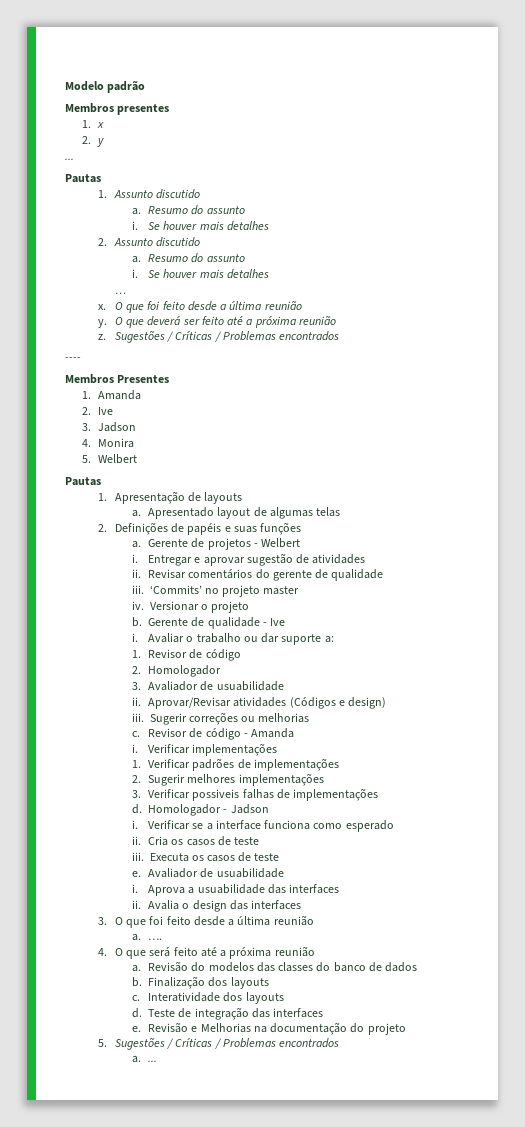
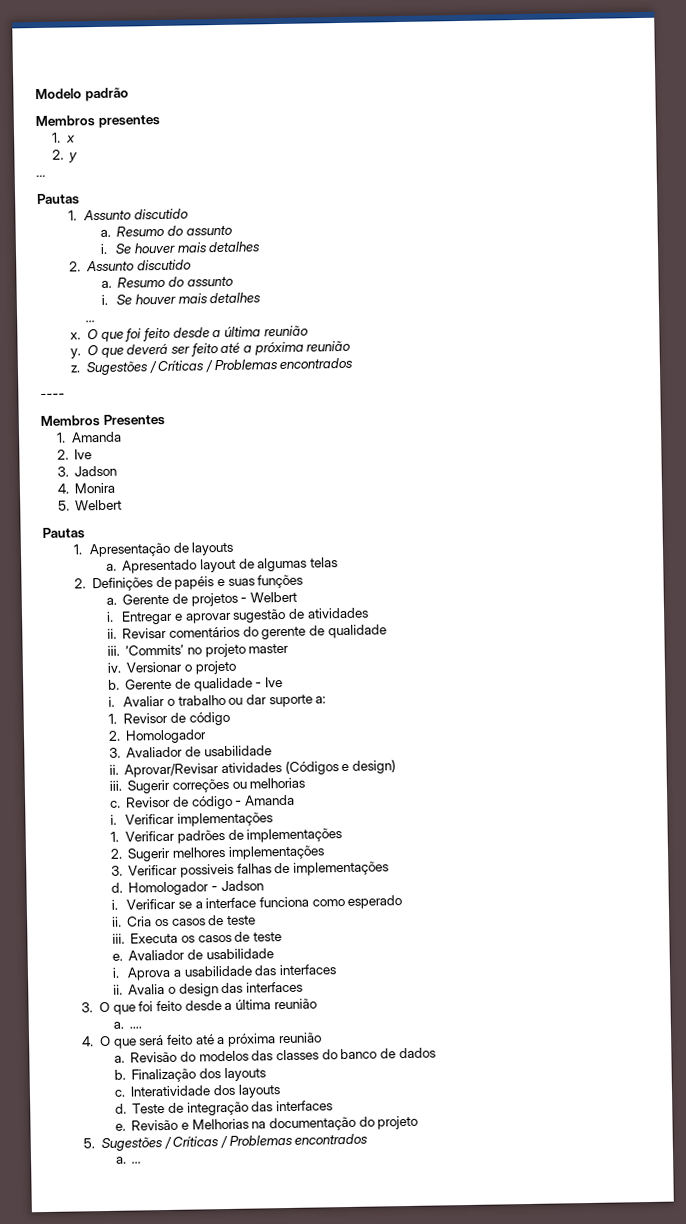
- 3. Avaliador de usuabilidade
+ 3. Avaliador de usabilidade
- e. Avaliador de usuabilidade
+ e. Avaliador de usabilidade
- Aprova a usuabilidade das interfaces
+ Aprova a usabilidade das interfaces

